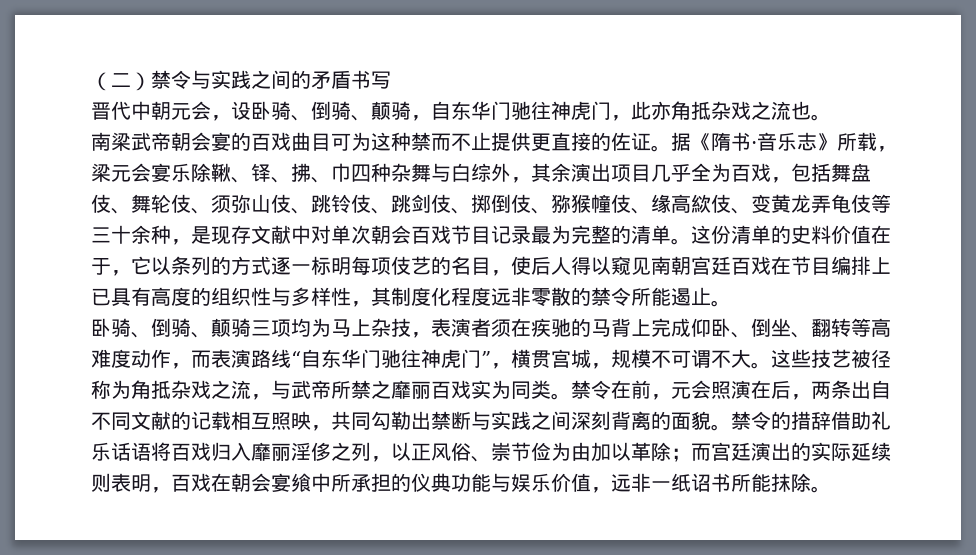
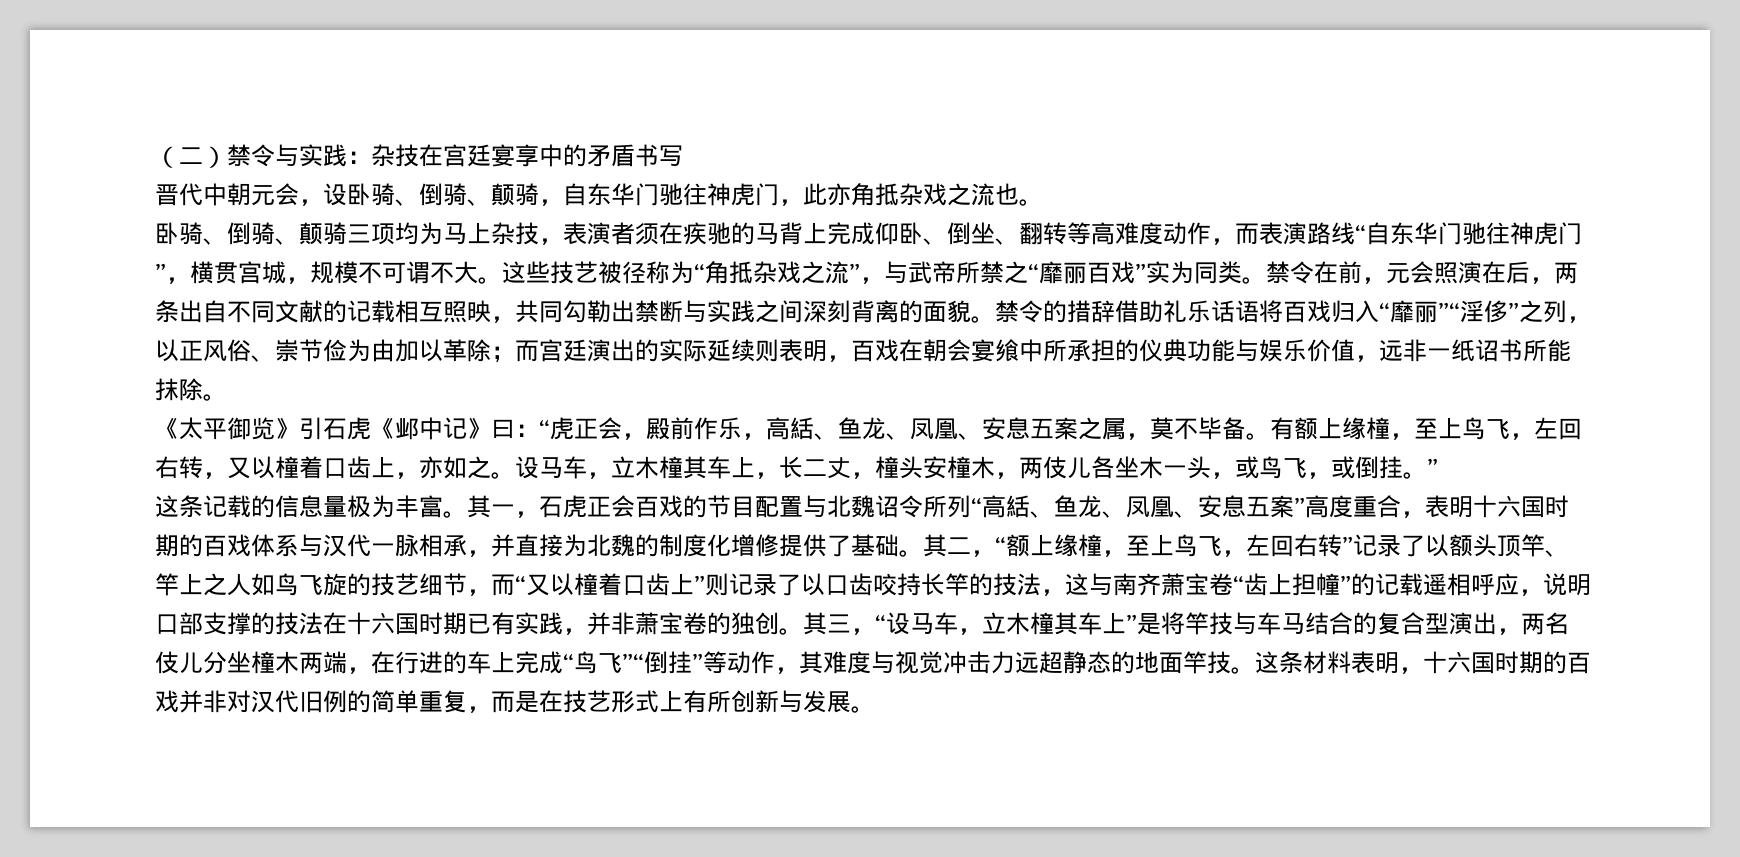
- （二）禁令与实践之间的矛盾书写
+ （二）禁令与实践：杂技在宫廷宴享中的矛盾书写
- 南梁武帝朝会宴的百戏曲目可为这种禁而不止提供更直接的佐证。据《隋书·音乐志》所载，梁元会宴乐除鞦、铎、拂、巾四种杂舞与白综外，其余演出项目几乎全为百戏，包括舞盘伎、舞轮伎、须弥山伎、跳铃伎、跳剑伎、掷倒伎、猕猴幢伎、缘高絘伎、变黄龙弄龟伎等三十余种，是现存文献中对单次朝会百戏节目记录最为完整的清单。这份清单的史料价值在于，它以条列的方式逐一标明每项伎艺的名目，使后人得以窥见南朝宫廷百戏在节目编排上已具有高度的组织性与多样性，其制度化程度远非零散的禁令所能遏止。
- 这些技艺被径称为角抵杂戏之流，与武帝所禁之靡丽百戏实为同类。
+ 这些技艺被径称为“角抵杂戏之流”，与武帝所禁之“靡丽百戏”实为同类。
- 禁令的措辞借助礼乐话语将百戏归入靡丽淫侈之列，以正风俗、崇节俭为由加以革除；而宫廷演出的实际延续则表明，百戏在朝会宴飨中所承担的仪典功能与娱乐价值，远非一纸诏书所能抹除。
+ 禁令的措辞借助礼乐话语将百戏归入“靡丽”“淫侈”之列，以正风俗、崇节俭为由加以革除；而宫廷演出的实际延续则表明，百戏在朝会宴飨中所承担的仪典功能与娱乐价值，远非一纸诏书所能抹除。
+ 《太平御览》引石虎《邺中记》曰：“虎正会，殿前作乐，高絬、鱼龙、凤凰、安息五案之属，莫不毕备。有额上缘橦，至上鸟飞，左回右转，又以橦着口齿上，亦如之。设马车，立木橦其车上，长二丈，橦头安橦木，两伎儿各坐木一头，或鸟飞，或倒挂。”
+ 这条记载的信息量极为丰富。其一，石虎正会百戏的节目配置与北魏诏令所列“高絬、鱼龙、凤凰、安息五案”高度重合，表明十六国时期的百戏体系与汉代一脉相承，并直接为北魏的制度化增修提供了基础。其二，“额上缘橦，至上鸟飞，左回右转”记录了以额头顶竿、竿上之人如鸟飞旋的技艺细节，而“又以橦着口齿上”则记录了以口齿咬持长竿的技法，这与南齐萧宝卷“齿上担幢”的记载遥相呼应，说明口部支撑的技法在十六国时期已有实践，并非萧宝卷的独创。其三，“设马车，立木橦其车上”是将竿技与车马结合的复合型演出，两名伎儿分坐橦木两端，在行进的车上完成“鸟飞”“倒挂”等动作，其难度与视觉冲击力远超静态的地面竿技。这条材料表明，十六国时期的百戏并非对汉代旧例的简单重复，而是在技艺形式上有所创新与发展。

